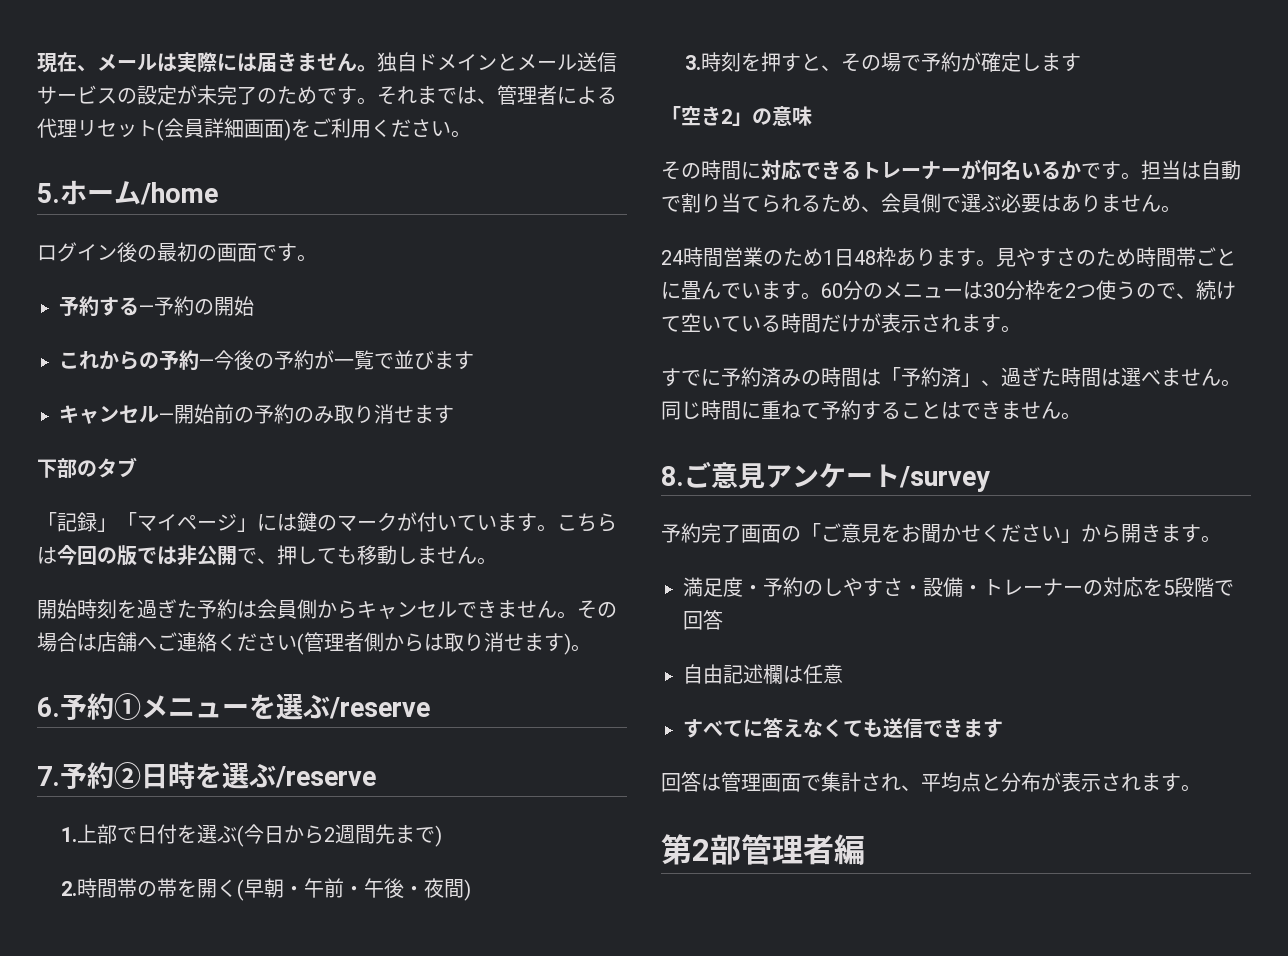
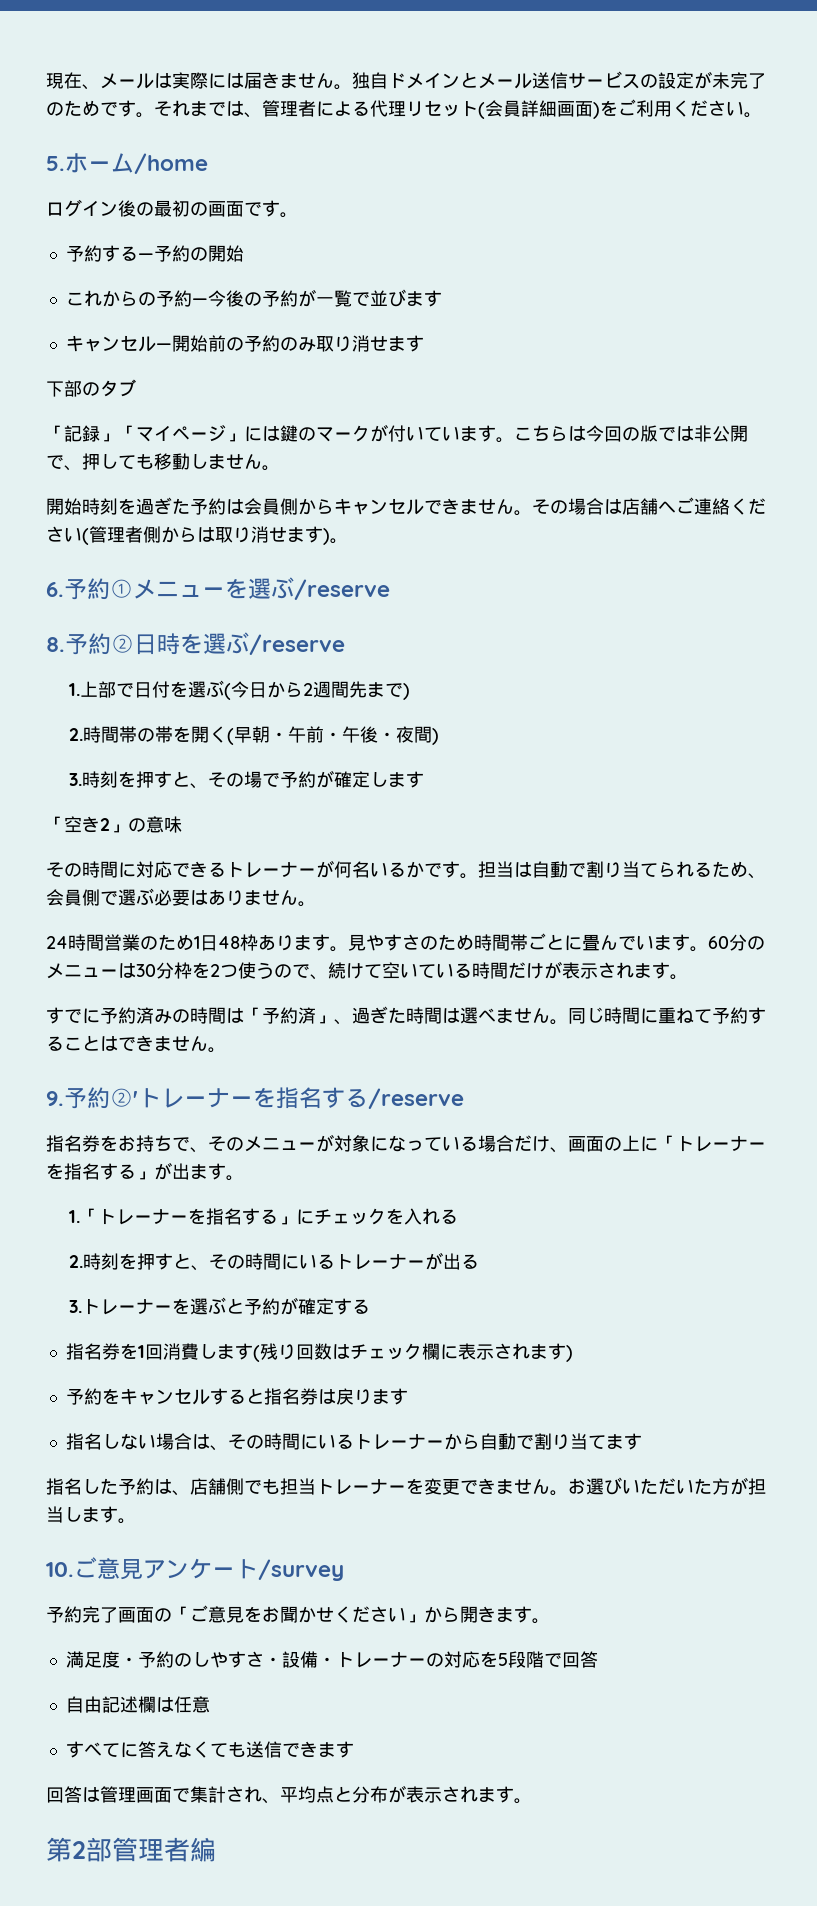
- 7.予約②日時を選ぶ/reserve
+ 8.予約②日時を選ぶ/reserve
- 8.ご意見アンケート/survey
+ 9.予約②'トレーナーを指名する/reserve
+ 指名券をお持ちで、そのメニューが対象になっている場合だけ、画面の上に「トレーナーを指名する」が出ます。
+ 1.「トレーナーを指名する」にチェックを入れる
+ 2.時刻を押すと、その時間にいるトレーナーが出る
+ 3.トレーナーを選ぶと予約が確定する
+ 指名券を1回消費します(残り回数はチェック欄に表示されます)
+ 予約をキャンセルすると指名券は戻ります
+ 指名しない場合は、その時間にいるトレーナーから自動で割り当てます
+ 指名した予約は、店舗側でも担当トレーナーを変更できません。お選びいただいた方が担当します。
+ 10.ご意見アンケート/survey

